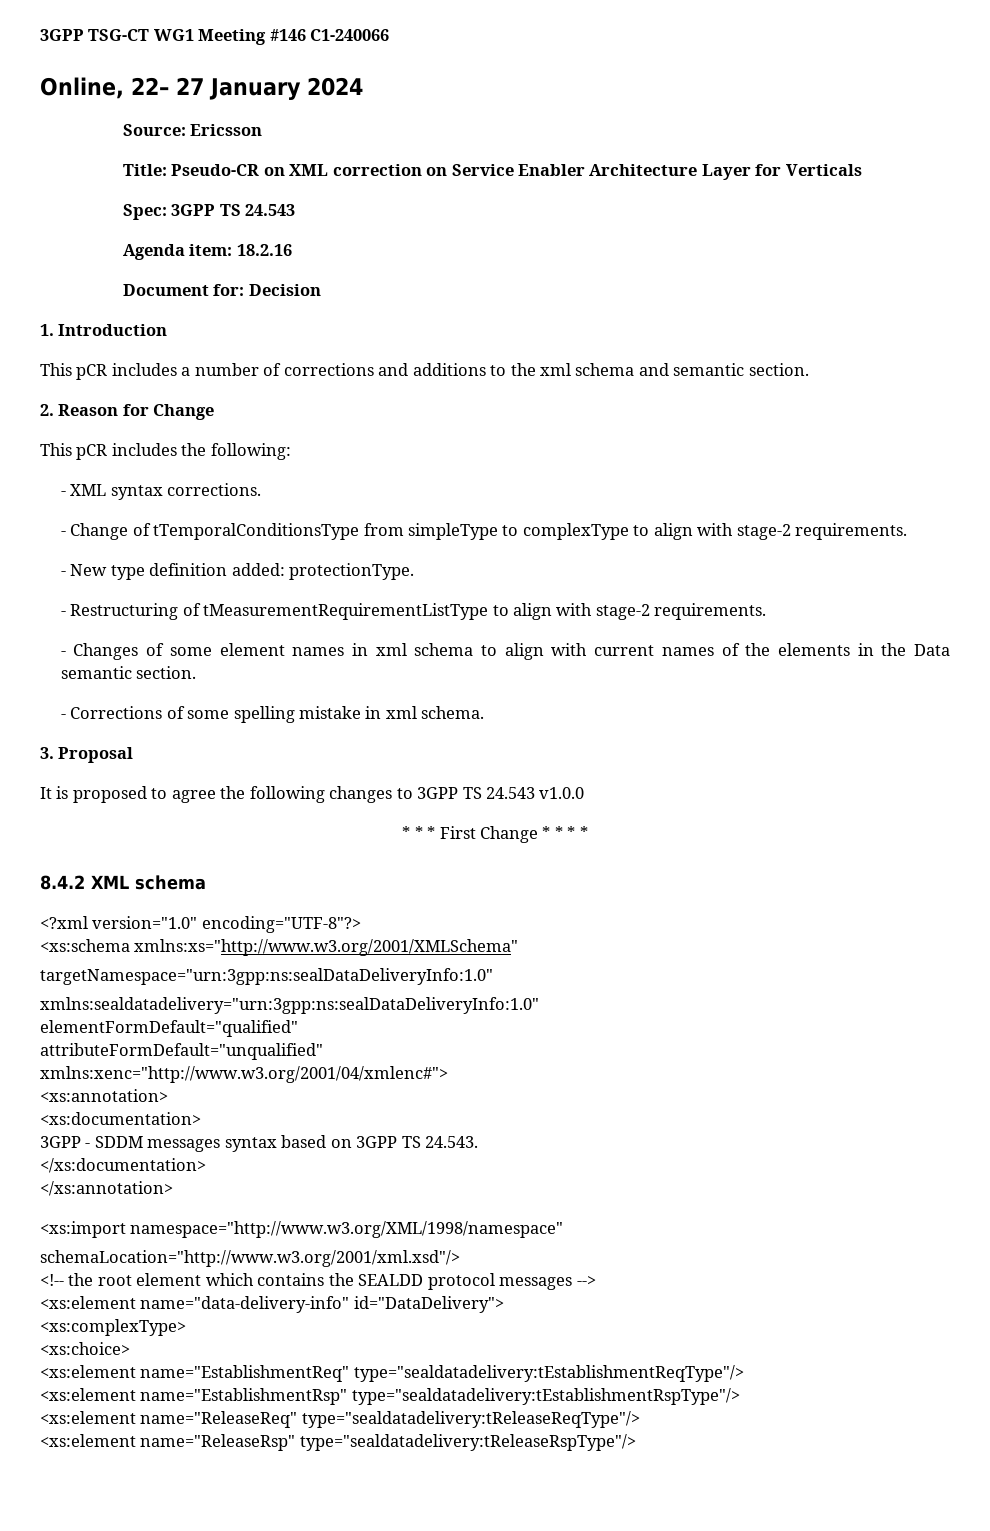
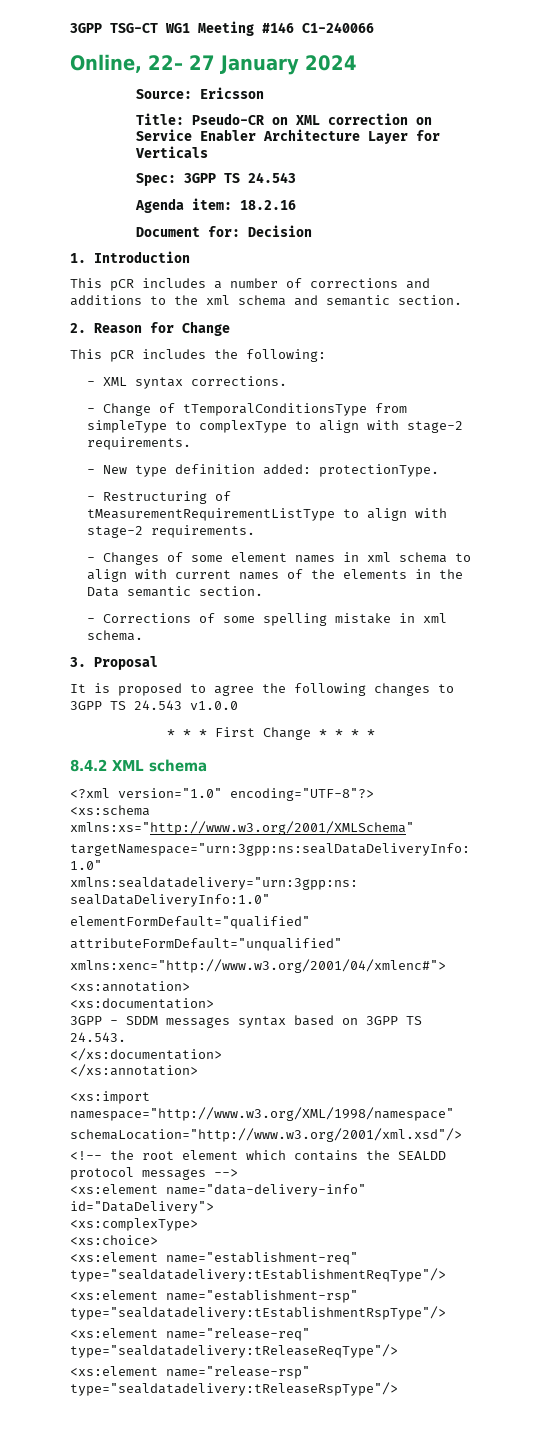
- <xs:element name="EstablishmentReq" type="sealdatadelivery:tEstablishmentReqType"/>
+ <xs:element name="establishment-req" type="sealdatadelivery:tEstablishmentReqType"/>
- <xs:element name="EstablishmentRsp" type="sealdatadelivery:tEstablishmentRspType"/>
+ <xs:element name="establishment-rsp" type="sealdatadelivery:tEstablishmentRspType"/>
- <xs:element name="ReleaseReq" type="sealdatadelivery:tReleaseReqType"/>
+ <xs:element name="release-req" type="sealdatadelivery:tReleaseReqType"/>
- <xs:element name="ReleaseRsp" type="sealdatadelivery:tReleaseRspType"/>
+ <xs:element name="release-rsp" type="sealdatadelivery:tReleaseRspType"/>

